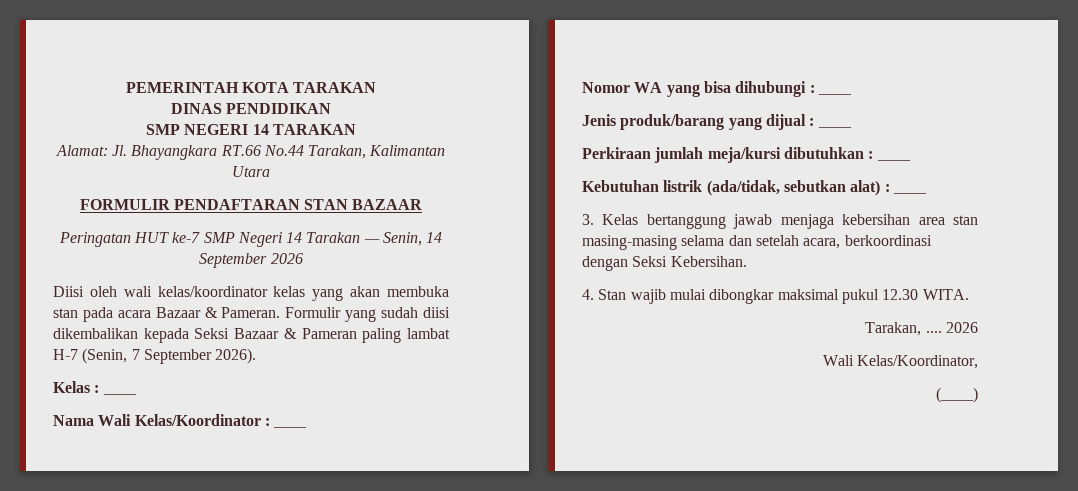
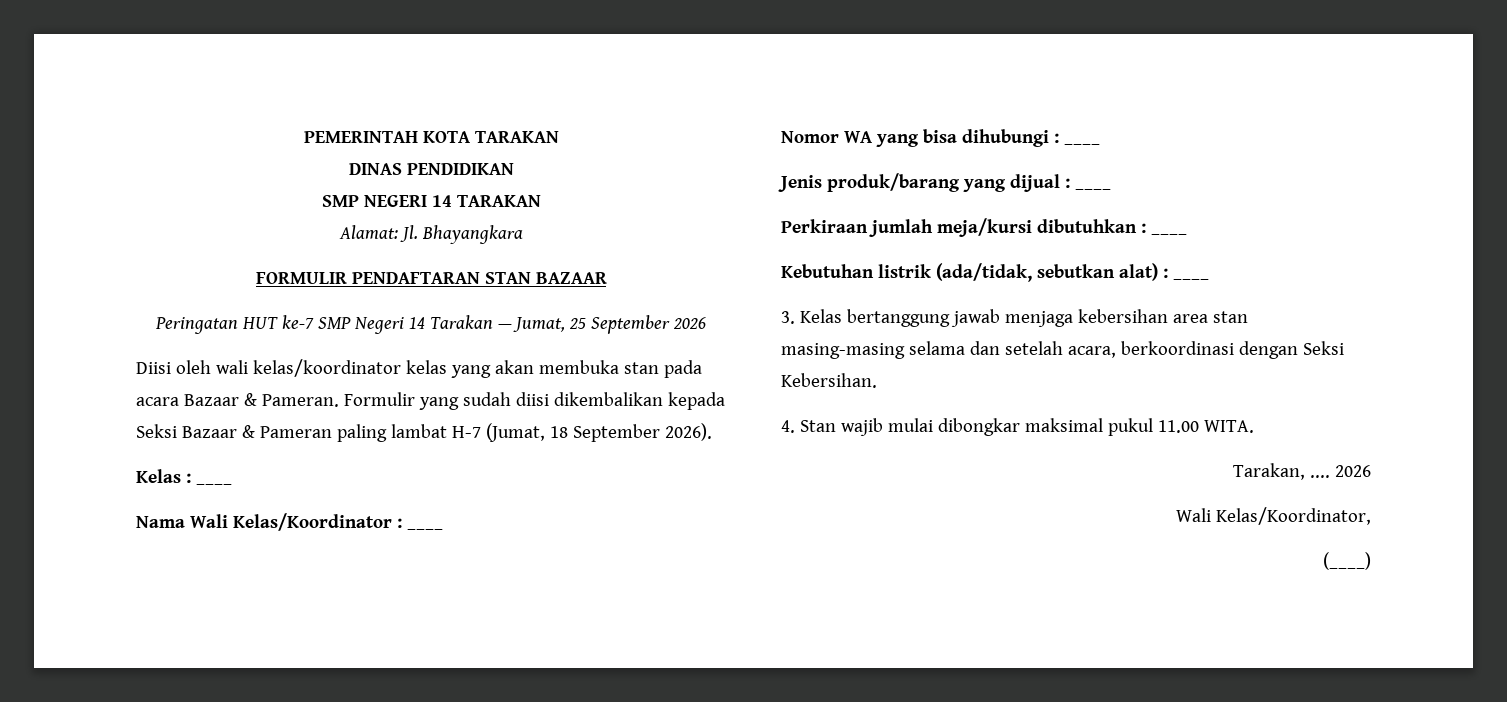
- Alamat: Jl. Bhayangkara RT.66 No.44 Tarakan, Kalimantan Utara
+ Alamat: Jl. Bhayangkara
- Peringatan HUT ke-7 SMP Negeri 14 Tarakan — Senin, 14 September 2026
+ Peringatan HUT ke-7 SMP Negeri 14 Tarakan — Jumat, 25 September 2026
- Formulir yang sudah diisi dikembalikan kepada Seksi Bazaar & Pameran paling lambat H-7 (Senin, 7 September 2026).
+ Formulir yang sudah diisi dikembalikan kepada Seksi Bazaar & Pameran paling lambat H-7 (Jumat, 18 September 2026).
- 4. Stan wajib mulai dibongkar maksimal pukul 12.30 WITA.
+ 4. Stan wajib mulai dibongkar maksimal pukul 11.00 WITA.

